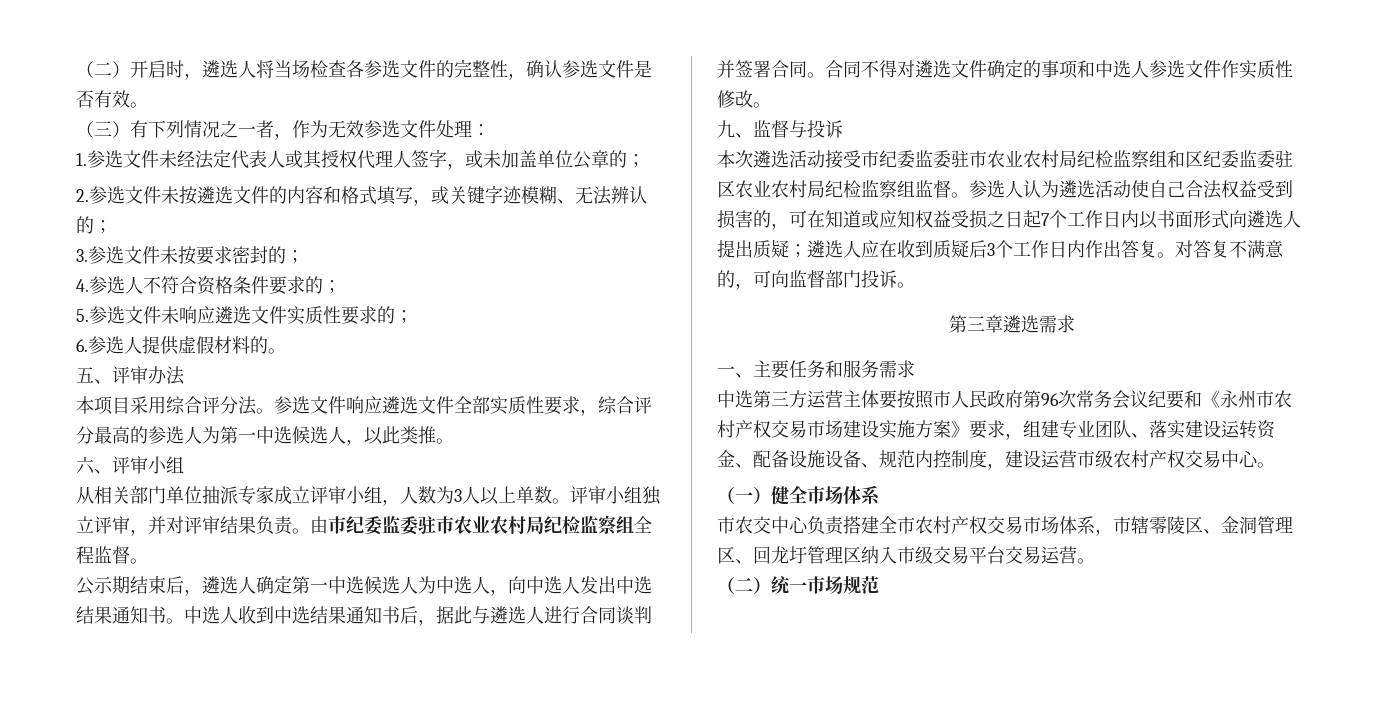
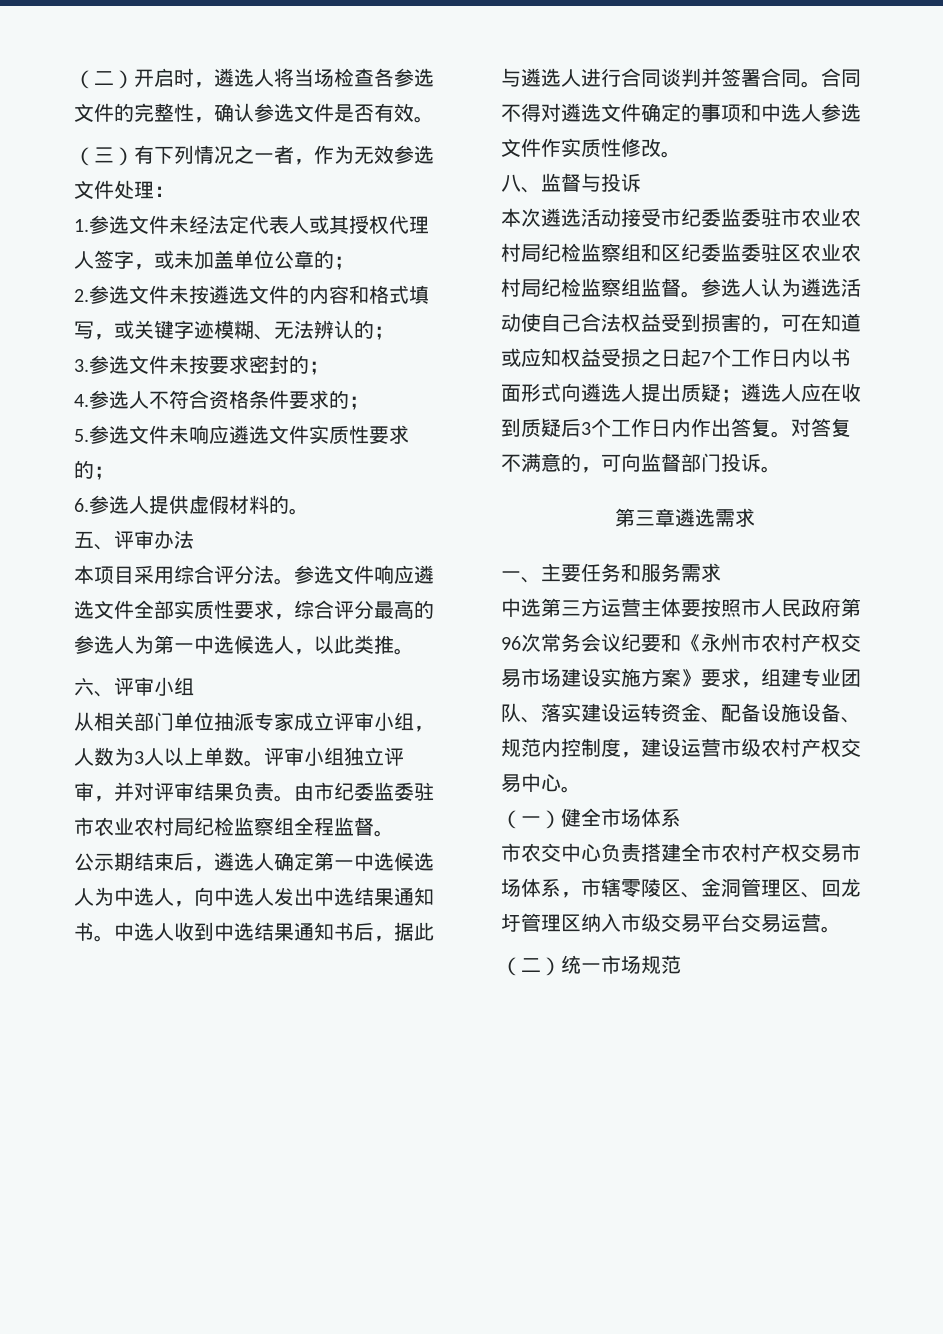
- 九、监督与投诉
+ 八、监督与投诉

